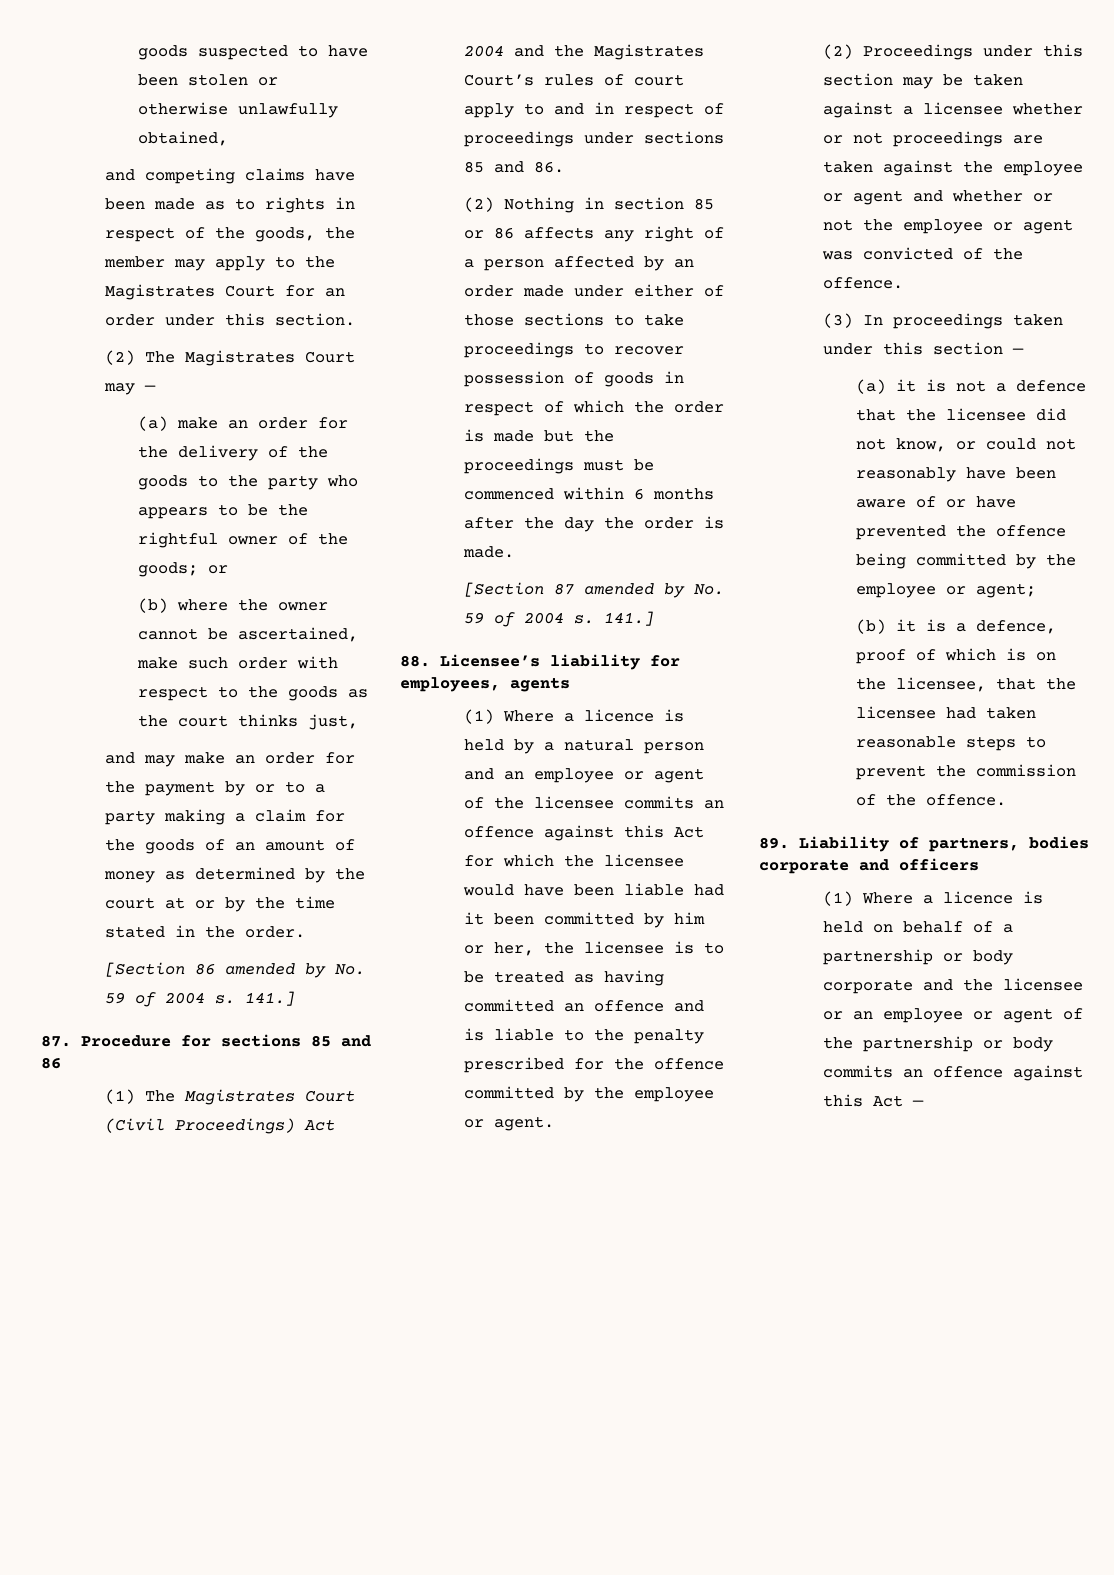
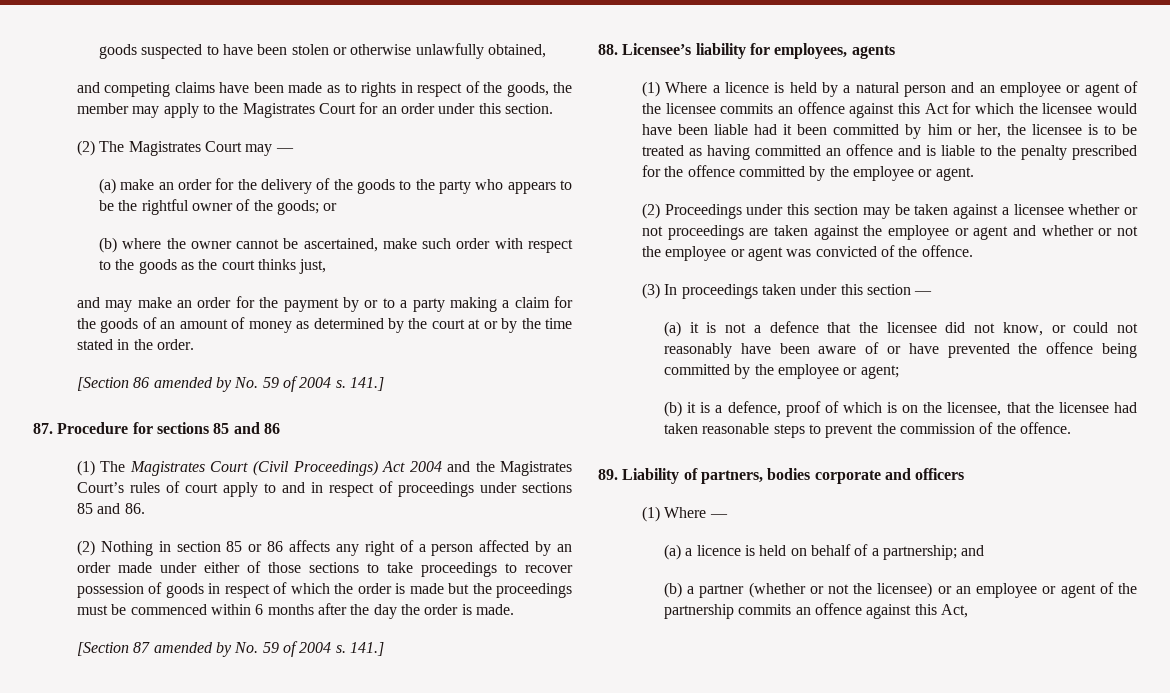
- (1) Where a licence is held on behalf of a partnership or body corporate and the licensee or an employee or agent of the partnership or body commits an offence against this Act —
+ (1) Where —
+ (a) a licence is held on behalf of a partnership; and
+ (b) a partner (whether or not the licensee) or an employee or agent of the partnership commits an offence against this Act,

